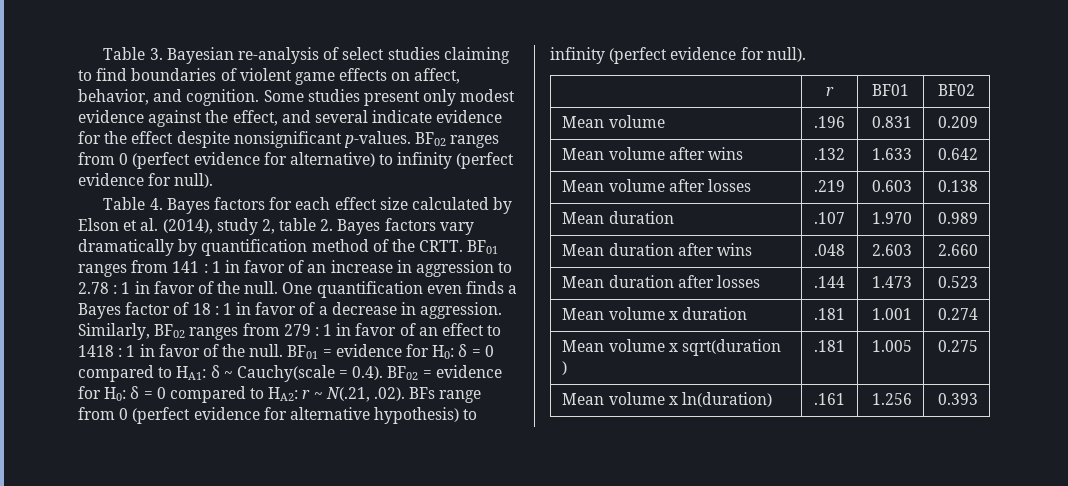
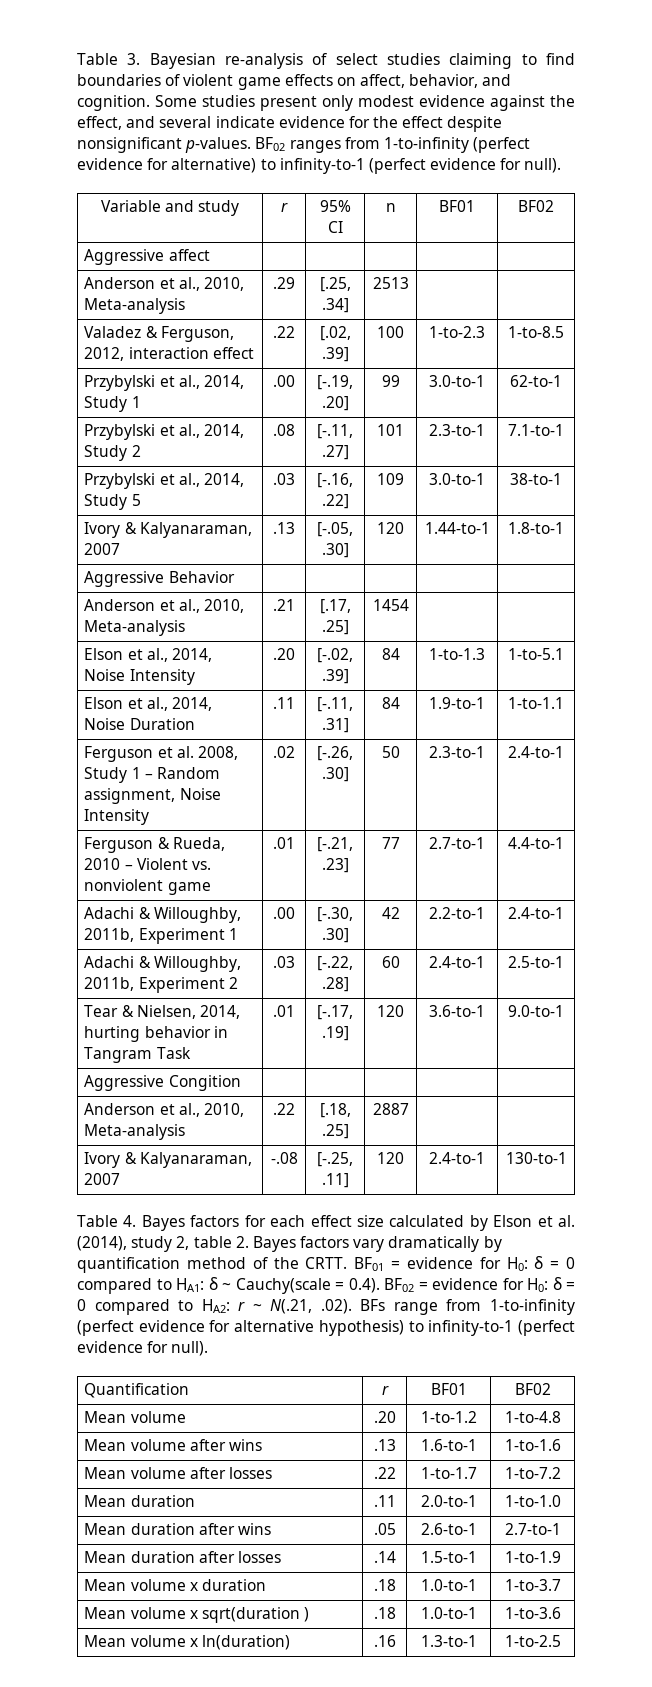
- BF02 ranges from 0 (perfect evidence for alternative) to infinity (perfect evidence for null).
+ BF02 ranges from 1-to-infinity (perfect evidence for alternative) to infinity-to-1 (perfect evidence for null).
+ Variable and study | r | 95% CI | n | BF01 | BF02
+ Aggressive affect | | | | |
+ Anderson et al., 2010, Meta-analysis | .29 | [.25, .34] | 2513 | |
+ Valadez & Ferguson, 2012, interaction effect | .22 | [.02, .39] | 100 | 1-to-2.3 | 1-to-8.5
+ Przybylski et al., 2014, Study 1 | .00 | [-.19, .20] | 99 | 3.0-to-1 | 62-to-1
+ Przybylski et al., 2014, Study 2 | .08 | [-.11, .27] | 101 | 2.3-to-1 | 7.1-to-1
+ Przybylski et al., 2014, Study 5 | .03 | [-.16, .22] | 109 | 3.0-to-1 | 38-to-1
+ Ivory & Kalyanaraman, 2007 | .13 | [-.05, .30] | 120 | 1.44-to-1 | 1.8-to-1
+ Aggressive Behavior | | | | |
+ Anderson et al., 2010, Meta-analysis | .21 | [.17, .25] | 1454 | |
+ Elson et al., 2014, Noise Intensity | .20 | [-.02, .39] | 84 | 1-to-1.3 | 1-to-5.1
+ Elson et al., 2014, Noise Duration | .11 | [-.11, .31] | 84 | 1.9-to-1 | 1-to-1.1
+ Ferguson et al. 2008, Study 1 – Random assignment, Noise Intensity | .02 | [-.26, .30] | 50 | 2.3-to-1 | 2.4-to-1
+ Ferguson & Rueda, 2010 – Violent vs. nonviolent game | .01 | [-.21, .23] | 77 | 2.7-to-1 | 4.4-to-1
+ Adachi & Willoughby, 2011b, Experiment 1 | .00 | [-.30, .30] | 42 | 2.2-to-1 | 2.4-to-1
+ Adachi & Willoughby, 2011b, Experiment 2 | .03 | [-.22, .28] | 60 | 2.4-to-1 | 2.5-to-1
+ Tear & Nielsen, 2014, hurting behavior in Tangram Task | .01 | [-.17, .19] | 120 | 3.6-to-1 | 9.0-to-1
+ Aggressive Congition | | | | |
+ Anderson et al., 2010, Meta-analysis | .22 | [.18, .25] | 2887 | |
+ Ivory & Kalyanaraman, 2007 | -.08 | [-.25, .11] | 120 | 2.4-to-1 | 130-to-1
- BF01 ranges from 141 : 1 in favor of an increase in aggression to 2.78 : 1 in favor of the null. One quantification even finds a Bayes factor of 18 : 1 in favor of a decrease in aggression. Similarly, BF02 ranges from 279 : 1 in favor of an effect to 1418 : 1 in favor of the null. BF01 = evidence for H0: δ = 0 compared to HA1: δ ~ Cauchy(scale = 0.4). BF02 = evidence for H0: δ = 0 compared to HA2: r ~ N(.21, .02). BFs range from 0 (perfect evidence for alternative hypothesis) to infinity (perfect evidence for null).
- | r | BF01 | BF02
+ BF01 = evidence for H0: δ = 0 compared to HA1: δ ~ Cauchy(scale = 0.4). BF02 = evidence for H0: δ = 0 compared to HA2: r ~ N(.21, .02). BFs range from 1-to-infinity (perfect evidence for alternative hypothesis) to infinity-to-1 (perfect evidence for null).
+ Quantification | r | BF01 | BF02
- Mean volume | .196 | 0.831 | 0.209
+ Mean volume | .20 | 1-to-1.2 | 1-to-4.8
- Mean volume after wins | .132 | 1.633 | 0.642
+ Mean volume after wins | .13 | 1.6-to-1 | 1-to-1.6
- Mean volume after losses | .219 | 0.603 | 0.138
+ Mean volume after losses | .22 | 1-to-1.7 | 1-to-7.2
- Mean duration | .107 | 1.970 | 0.989
+ Mean duration | .11 | 2.0-to-1 | 1-to-1.0
- Mean duration after wins | .048 | 2.603 | 2.660
+ Mean duration after wins | .05 | 2.6-to-1 | 2.7-to-1
- Mean duration after losses | .144 | 1.473 | 0.523
+ Mean duration after losses | .14 | 1.5-to-1 | 1-to-1.9
- Mean volume x duration | .181 | 1.001 | 0.274
+ Mean volume x duration | .18 | 1.0-to-1 | 1-to-3.7
- Mean volume x sqrt(duration ) | .181 | 1.005 | 0.275
+ Mean volume x sqrt(duration ) | .18 | 1.0-to-1 | 1-to-3.6
- Mean volume x ln(duration) | .161 | 1.256 | 0.393
+ Mean volume x ln(duration) | .16 | 1.3-to-1 | 1-to-2.5

